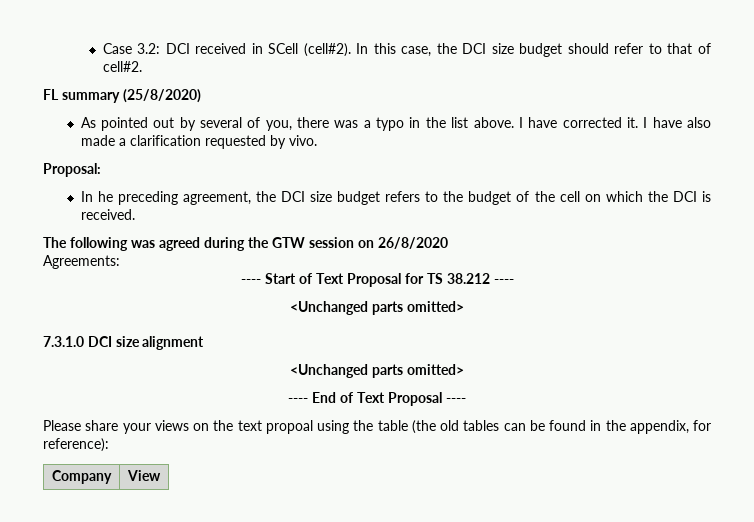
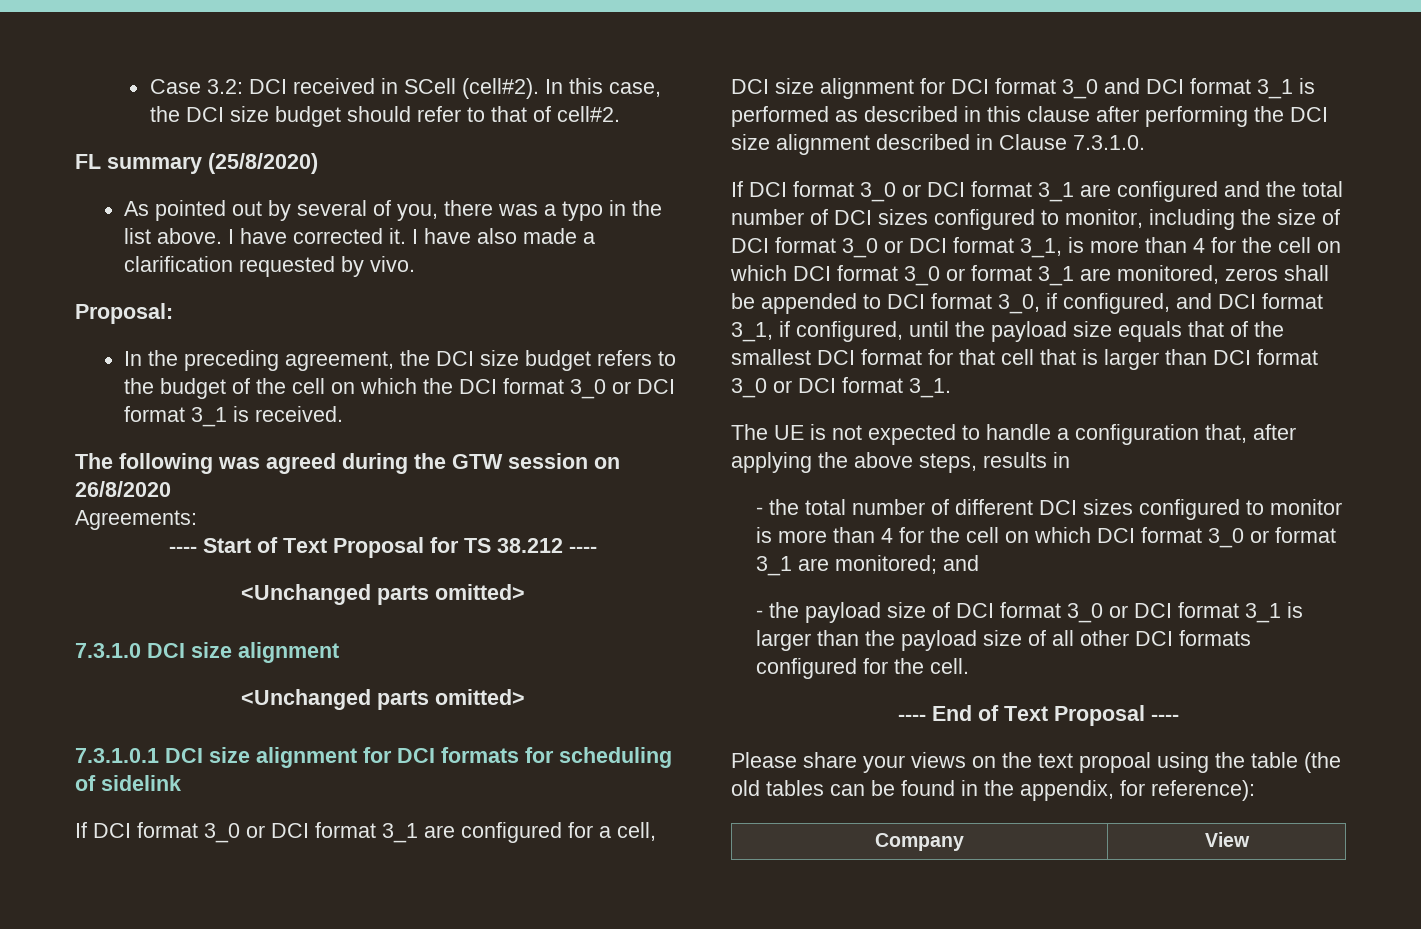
- In he preceding agreement, the DCI size budget refers to the budget of the cell on which the DCI is received.
+ In the preceding agreement, the DCI size budget refers to the budget of the cell on which the DCI format 3_0 or DCI format 3_1 is received.
+ 7.3.1.0.1 DCI size alignment for DCI formats for scheduling of sidelink
+ If DCI format 3_0 or DCI format 3_1 are configured for a cell, DCI size alignment for DCI format 3_0 and DCI format 3_1 is performed as described in this clause after performing the DCI size alignment described in Clause 7.3.1.0.
+ If DCI format 3_0 or DCI format 3_1 are configured and the total number of DCI sizes configured to monitor, including the size of DCI format 3_0 or DCI format 3_1, is more than 4 for the cell on which DCI format 3_0 or format 3_1 are monitored, zeros shall be appended to DCI format 3_0, if configured, and DCI format 3_1, if configured, until the payload size equals that of the smallest DCI format for that cell that is larger than DCI format 3_0 or DCI format 3_1.
+ The UE is not expected to handle a configuration that, after applying the above steps, results in
+ - the total number of different DCI sizes configured to monitor is more than 4 for the cell on which DCI format 3_0 or format 3_1 are monitored; and
+ - the payload size of DCI format 3_0 or DCI format 3_1 is larger than the payload size of all other DCI formats configured for the cell.

